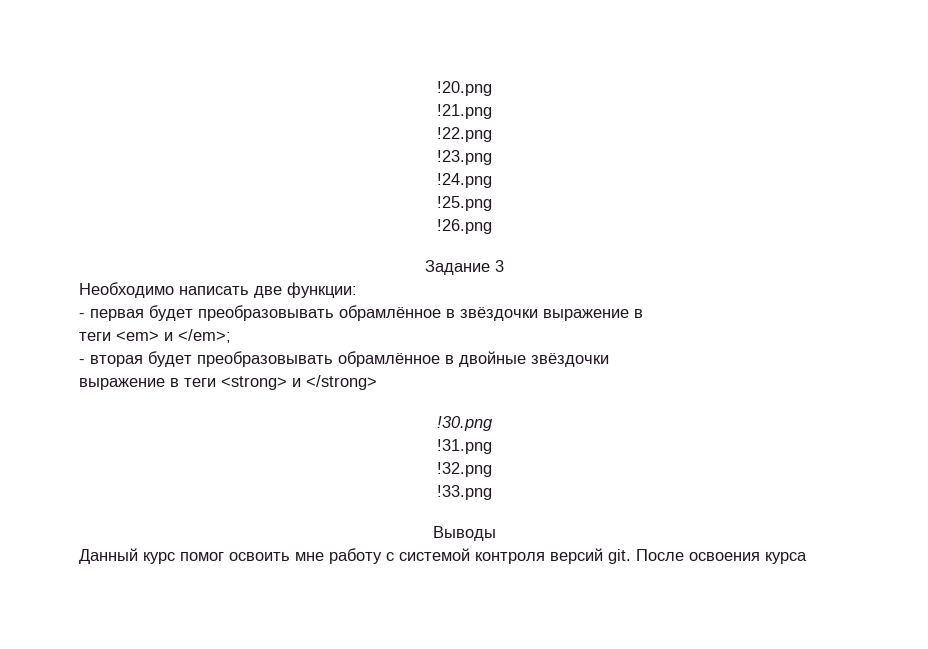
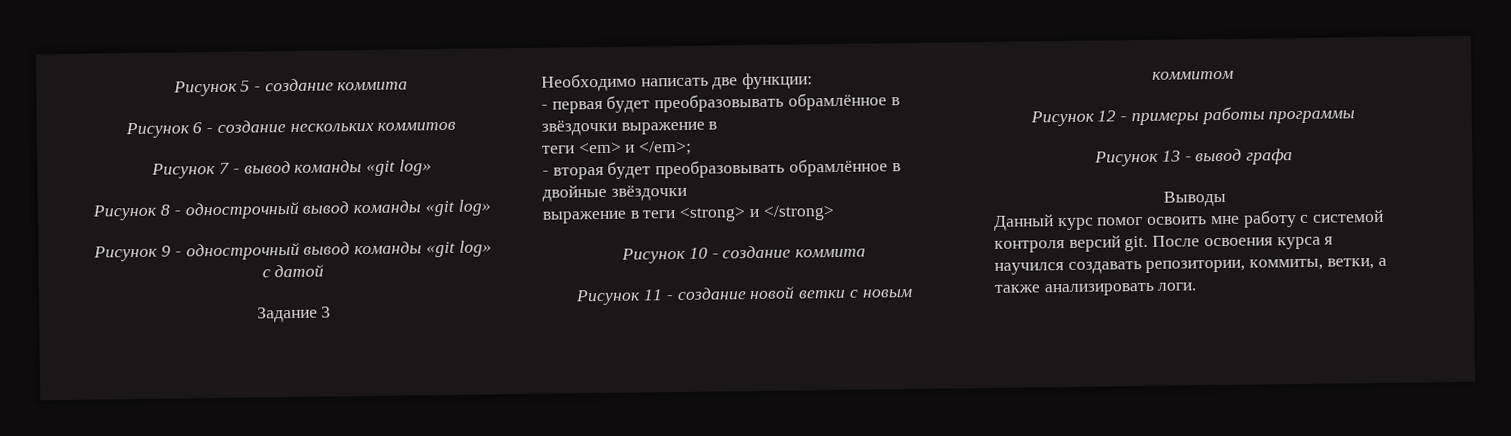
- !20.png
- !21.png
- !22.png
- !23.png
- !24.png
- !25.png
- !26.png
+ Рисунок 5 - создание коммита
+ Рисунок 6 - создание нескольких коммитов
+ Рисунок 7 - вывод команды «git log»
+ Рисунок 8 - однострочный вывод команды «git log»
+ Рисунок 9 - однострочный вывод команды «git log» с датой
- !30.png
- !31.png
- !32.png
- !33.png
+ Рисунок 10 - создание коммита
+ Рисунок 11 - создание новой ветки с новым коммитом
+ Рисунок 12 - примеры работы программы
+ Рисунок 13 - вывод графа
- После освоения курса
+ После освоения курса я научился создавать репозитории, коммиты, ветки, а также анализировать логи.

